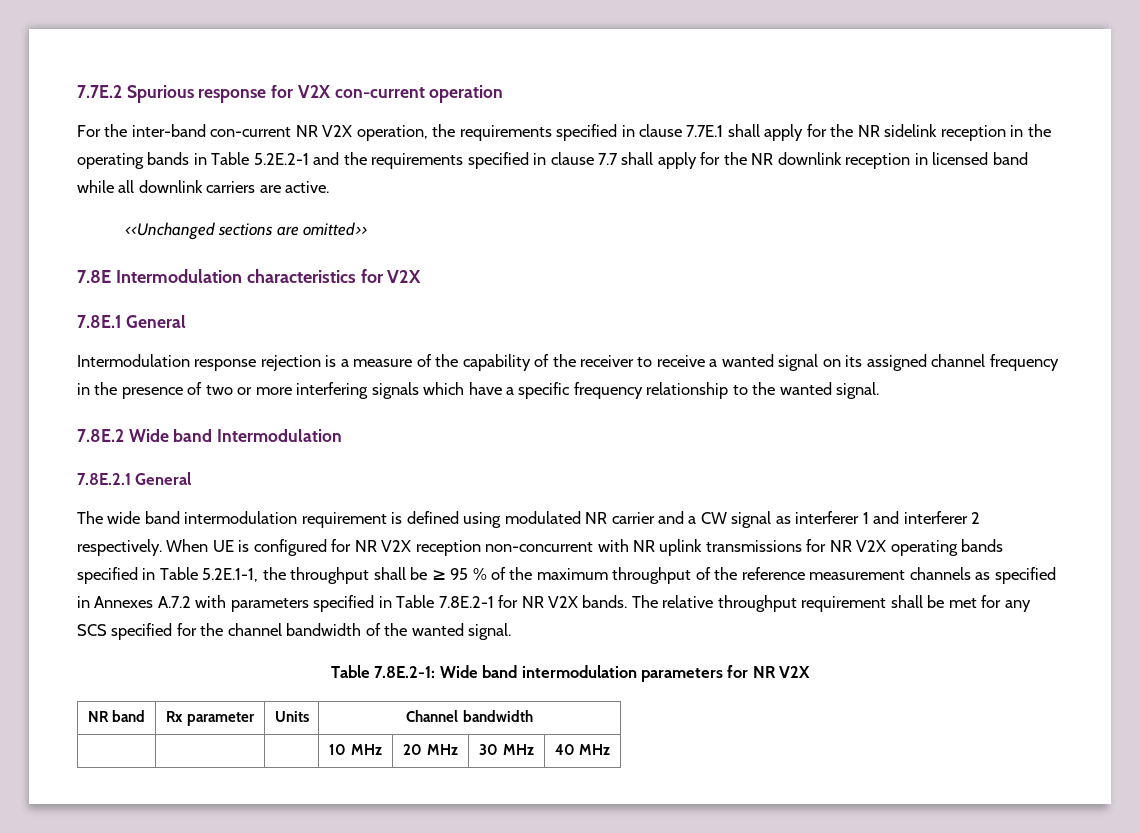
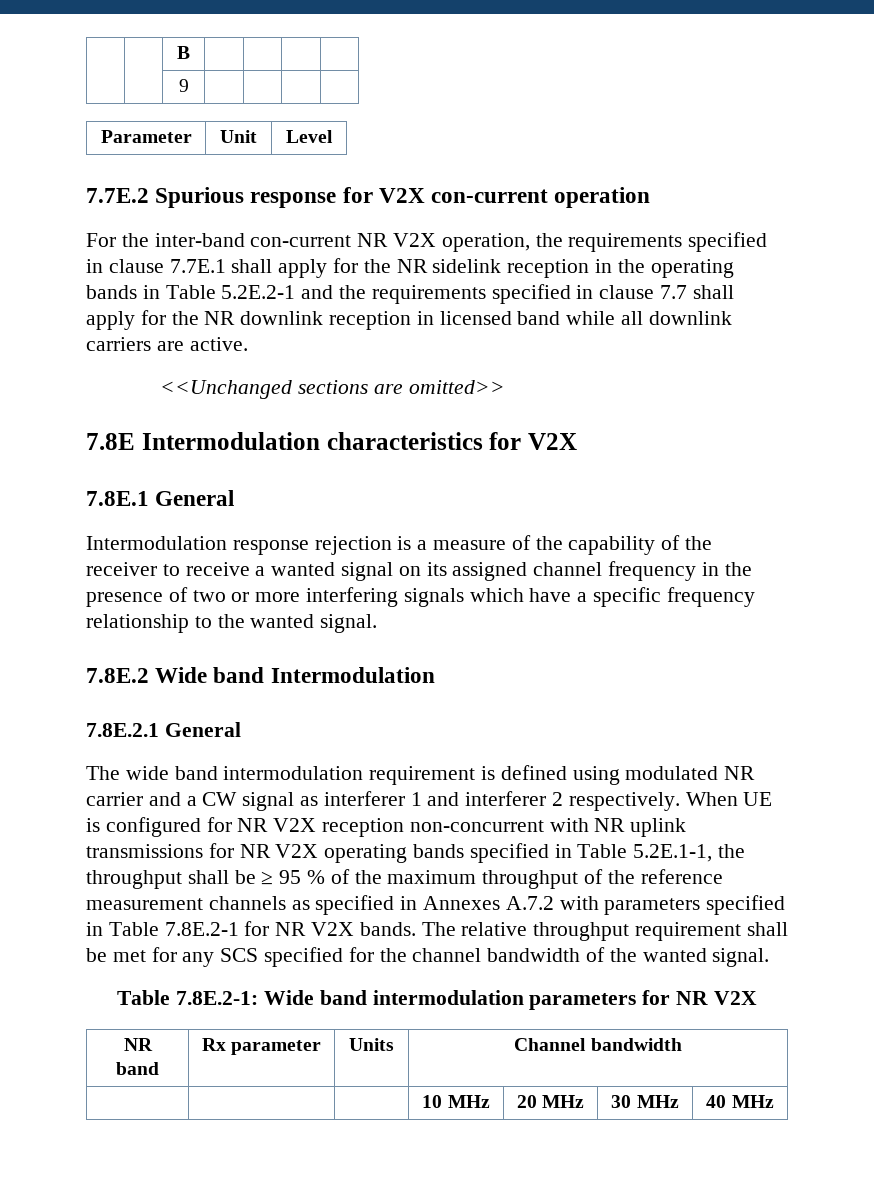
+ | | B | | | |
+ | | 9 | | | |
+ Parameter | Unit | Level

